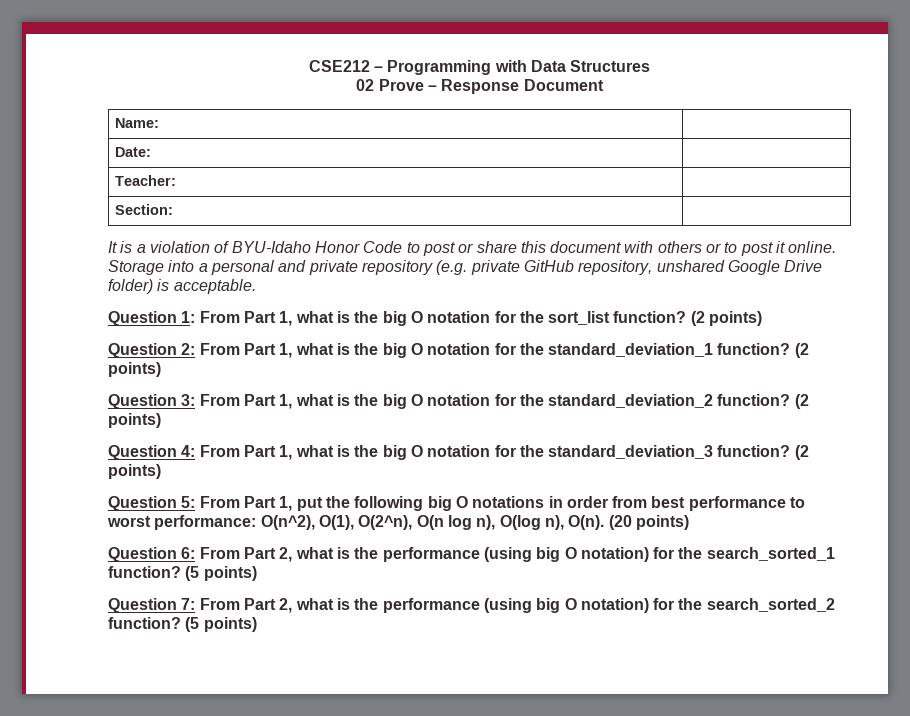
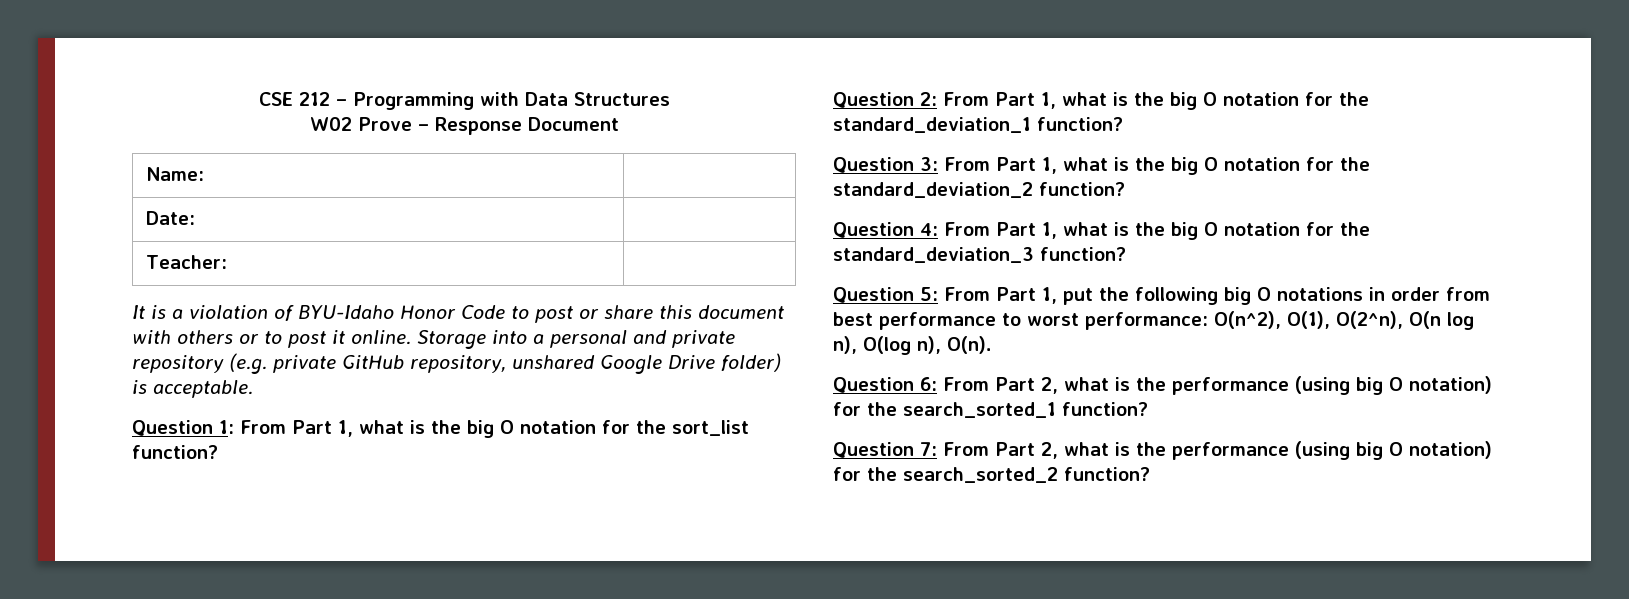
- CSE212 – Programming with Data Structures
+ CSE 212 – Programming with Data Structures
- 02 Prove – Response Document
+ W02 Prove – Response Document
- Section: |
- Question 1: From Part 1, what is the big O notation for the sort_list function? (2 points)
+ Question 1: From Part 1, what is the big O notation for the sort_list function?
- Question 2: From Part 1, what is the big O notation for the standard_deviation_1 function? (2 points)
+ Question 2: From Part 1, what is the big O notation for the standard_deviation_1 function?
- Question 3: From Part 1, what is the big O notation for the standard_deviation_2 function? (2 points)
+ Question 3: From Part 1, what is the big O notation for the standard_deviation_2 function?
- Question 4: From Part 1, what is the big O notation for the standard_deviation_3 function? (2 points)
+ Question 4: From Part 1, what is the big O notation for the standard_deviation_3 function?
- (20 points)
- Question 6: From Part 2, what is the performance (using big O notation) for the search_sorted_1 function? (5 points)
+ Question 6: From Part 2, what is the performance (using big O notation) for the search_sorted_1 function?
- Question 7: From Part 2, what is the performance (using big O notation) for the search_sorted_2 function? (5 points)
+ Question 7: From Part 2, what is the performance (using big O notation) for the search_sorted_2 function?

